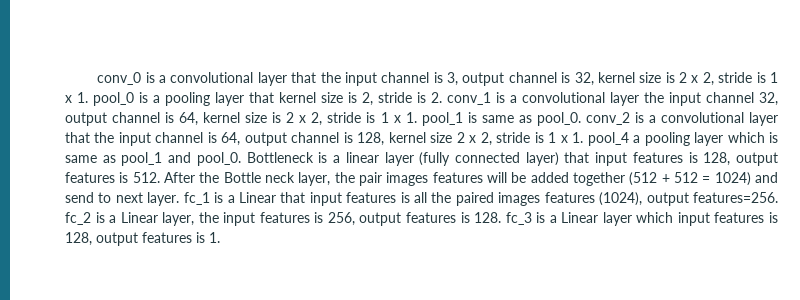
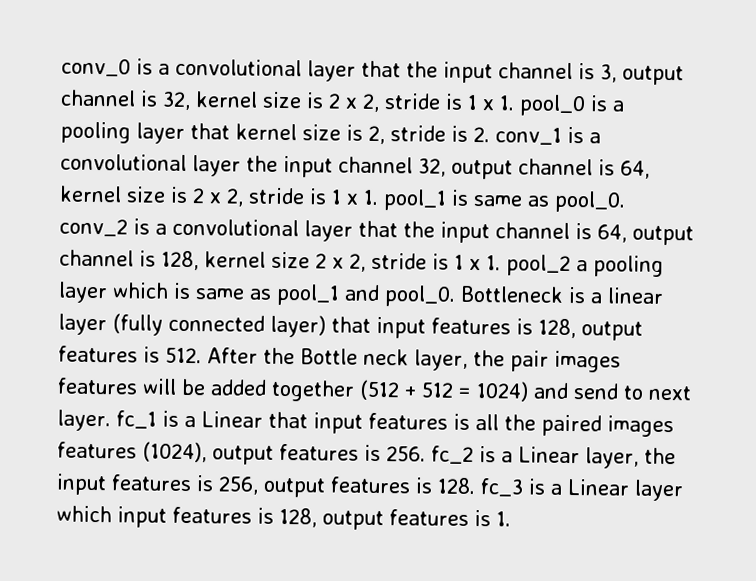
- conv_0 is a convolutional layer that the input channel is 3, output channel is 32, kernel size is 2 x 2, stride is 1 x 1. pool_0 is a pooling layer that kernel size is 2, stride is 2. conv_1 is a convolutional layer the input channel 32, output channel is 64, kernel size is 2 x 2, stride is 1 x 1. pool_1 is same as pool_0. conv_2 is a convolutional layer that the input channel is 64, output channel is 128, kernel size 2 x 2, stride is 1 x 1. pool_4 a pooling layer which is same as pool_1 and pool_0.
+ conv_0 is a convolutional layer that the input channel is 3, output channel is 32, kernel size is 2 x 2, stride is 1 x 1. pool_0 is a pooling layer that kernel size is 2, stride is 2. conv_1 is a convolutional layer the input channel 32, output channel is 64, kernel size is 2 x 2, stride is 1 x 1. pool_1 is same as pool_0. conv_2 is a convolutional layer that the input channel is 64, output channel is 128, kernel size 2 x 2, stride is 1 x 1. pool_2 a pooling layer which is same as pool_1 and pool_0.
- Bottleneck is a linear layer (fully connected layer) that input features is 128, output features is 512. After the Bottle neck layer, the pair images features will be added together (512 + 512 = 1024) and send to next layer. fc_1 is a Linear that input features is all the paired images features (1024), output features=256. fc_2 is a Linear layer, the input features is 256, output features is 128. fc_3 is a Linear layer which input features is 128, output features is 1.
+ Bottleneck is a linear layer (fully connected layer) that input features is 128, output features is 512. After the Bottle neck layer, the pair images features will be added together (512 + 512 = 1024) and send to next layer. fc_1 is a Linear that input features is all the paired images features (1024), output features is 256. fc_2 is a Linear layer, the input features is 256, output features is 128. fc_3 is a Linear layer which input features is 128, output features is 1.

